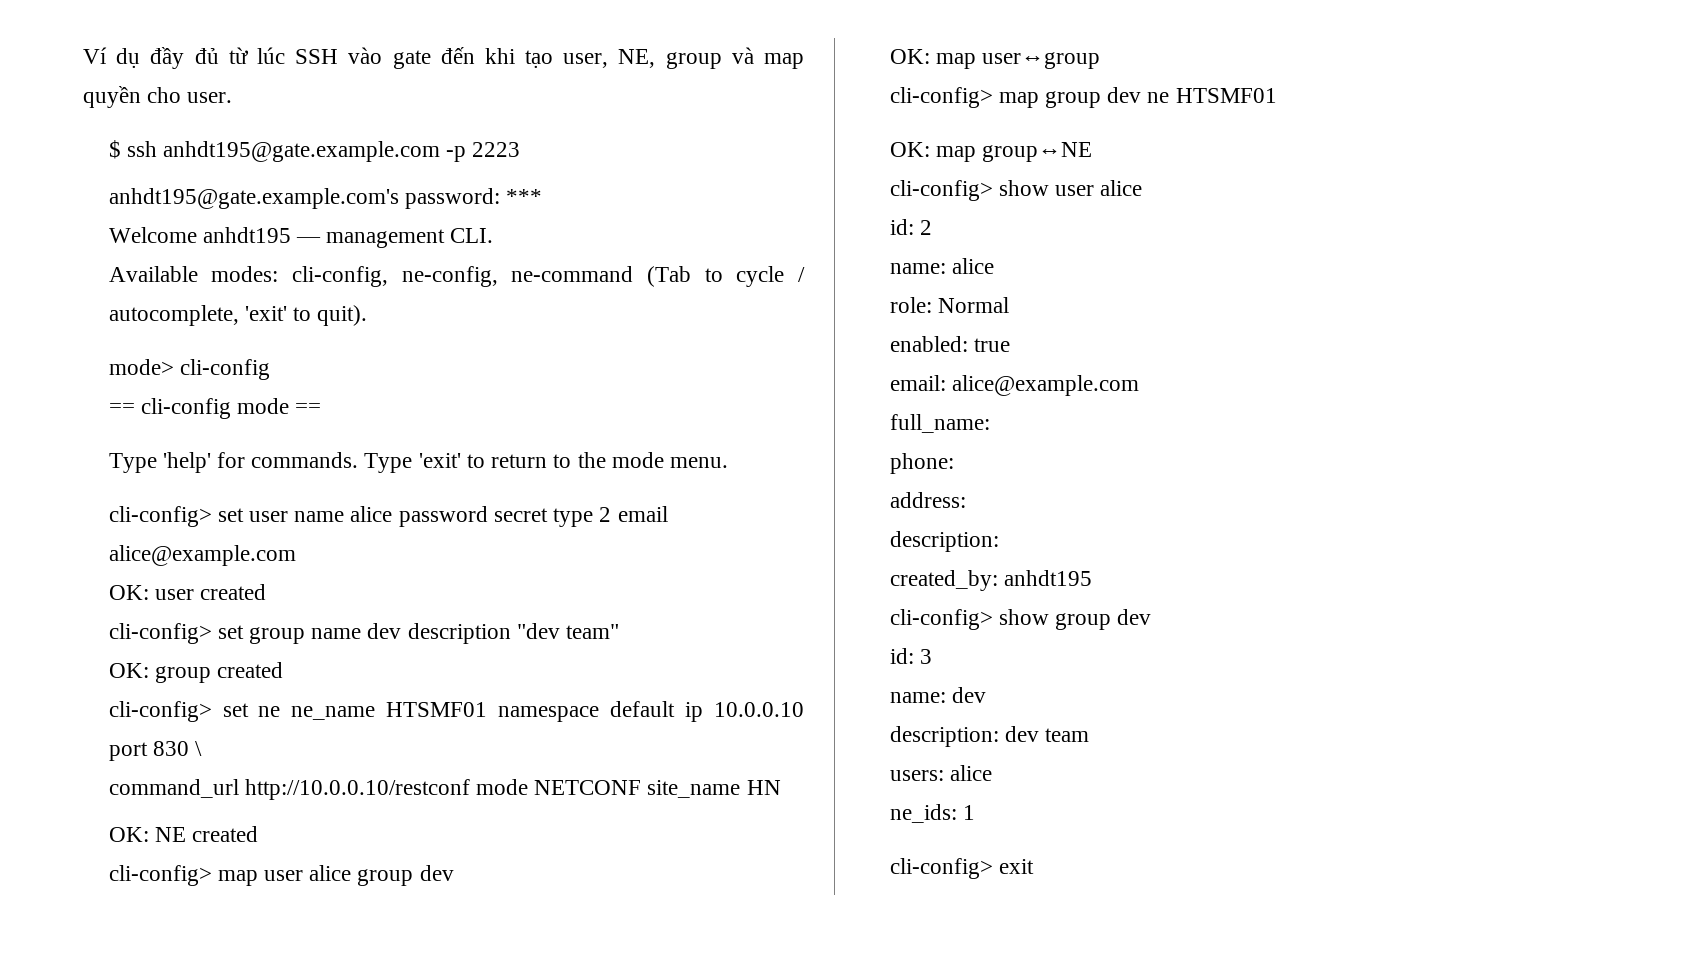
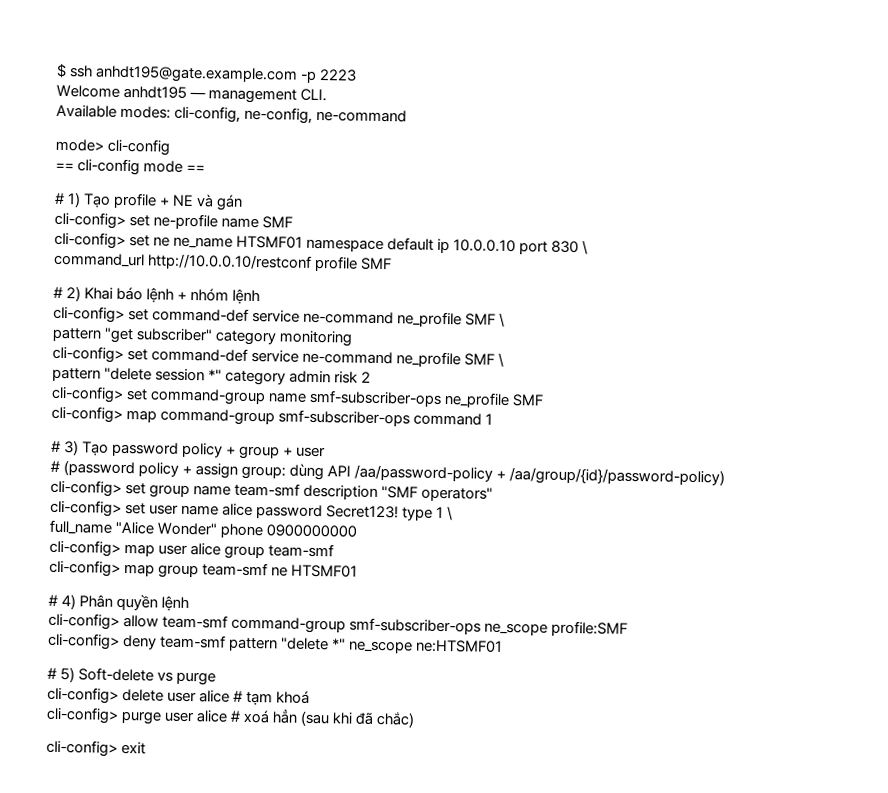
- Ví dụ đầy đủ từ lúc SSH vào gate đến khi tạo user, NE, group và map quyền cho user.
- anhdt195@gate.example.com's password: ***
- Available modes: cli-config, ne-config, ne-command (Tab to cycle / autocomplete, 'exit' to quit).
+ Available modes: cli-config, ne-config, ne-command
- Type 'help' for commands. Type 'exit' to return to the mode menu.
- cli-config> set user name alice password secret type 2 email alice@example.com
- OK: user created
- cli-config> set group name dev description "dev team"
- OK: group created
+ # 1) Tạo profile + NE và gán
+ cli-config> set ne-profile name SMF
- command_url http://10.0.0.10/restconf mode NETCONF site_name HN
- OK: NE created
+ command_url http://10.0.0.10/restconf profile SMF
+ # 2) Khai báo lệnh + nhóm lệnh
+ cli-config> set command-def service ne-command ne_profile SMF \
+ pattern "get subscriber" category monitoring
+ cli-config> set command-def service ne-command ne_profile SMF \
+ pattern "delete session *" category admin risk 2
+ cli-config> set command-group name smf-subscriber-ops ne_profile SMF
+ cli-config> map command-group smf-subscriber-ops command 1
+ # 3) Tạo password policy + group + user
+ # (password policy + assign group: dùng API /aa/password-policy + /aa/group/{id}/password-policy)
+ cli-config> set group name team-smf description "SMF operators"
+ cli-config> set user name alice password Secret123! type 1 \
+ full_name "Alice Wonder" phone 0900000000
- cli-config> map user alice group dev
- OK: map user↔group
+ cli-config> map user alice group team-smf
- cli-config> map group dev ne HTSMF01
+ cli-config> map group team-smf ne HTSMF01
- OK: map group↔NE
- cli-config> show user alice
- id: 2
- name: alice
- role: Normal
- enabled: true
- email: alice@example.com
- full_name:
- phone:
- address:
- description:
- created_by: anhdt195
- cli-config> show group dev
- id: 3
- name: dev
- description: dev team
- users: alice
- ne_ids: 1
+ # 4) Phân quyền lệnh
+ cli-config> allow team-smf command-group smf-subscriber-ops ne_scope profile:SMF
+ cli-config> deny team-smf pattern "delete *" ne_scope ne:HTSMF01
+ # 5) Soft-delete vs purge
+ cli-config> delete user alice # tạm khoá
+ cli-config> purge user alice # xoá hẳn (sau khi đã chắc)

